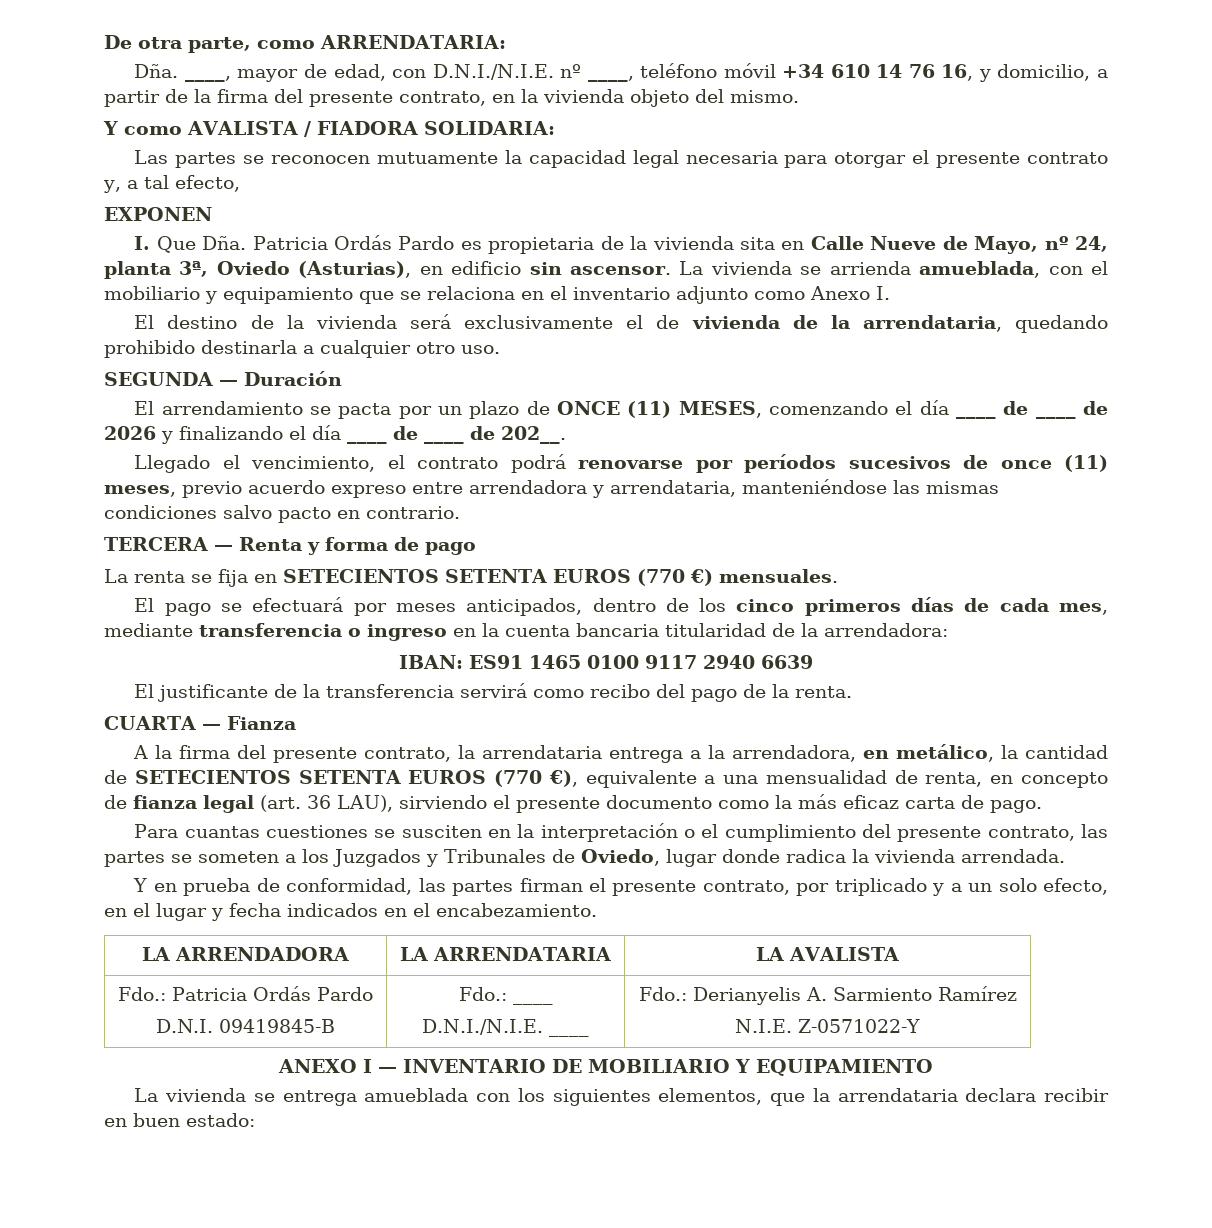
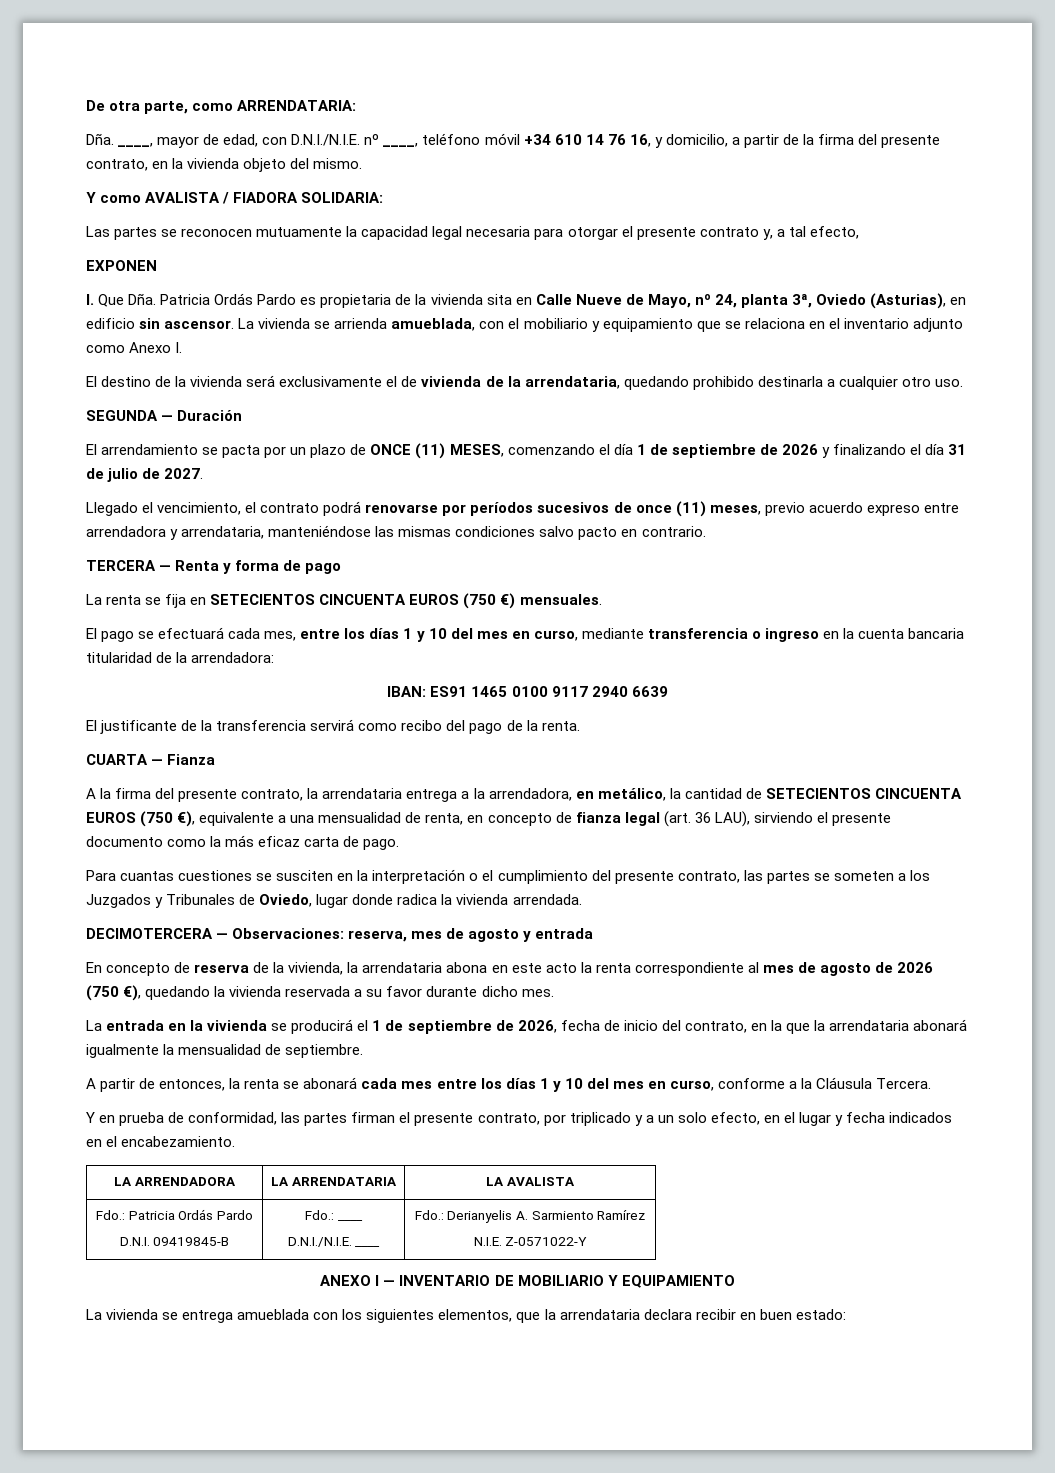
- El arrendamiento se pacta por un plazo de ONCE (11) MESES, comenzando el día ____ de ____ de 2026 y finalizando el día ____ de ____ de 202__.
+ El arrendamiento se pacta por un plazo de ONCE (11) MESES, comenzando el día 1 de septiembre de 2026 y finalizando el día 31 de julio de 2027.
- La renta se fija en SETECIENTOS SETENTA EUROS (770 €) mensuales.
+ La renta se fija en SETECIENTOS CINCUENTA EUROS (750 €) mensuales.
- El pago se efectuará por meses anticipados, dentro de los cinco primeros días de cada mes, mediante transferencia o ingreso en la cuenta bancaria titularidad de la arrendadora:
+ El pago se efectuará cada mes, entre los días 1 y 10 del mes en curso, mediante transferencia o ingreso en la cuenta bancaria titularidad de la arrendadora:
- A la firma del presente contrato, la arrendataria entrega a la arrendadora, en metálico, la cantidad de SETECIENTOS SETENTA EUROS (770 €), equivalente a una mensualidad de renta, en concepto de fianza legal (art. 36 LAU), sirviendo el presente documento como la más eficaz carta de pago.
+ A la firma del presente contrato, la arrendataria entrega a la arrendadora, en metálico, la cantidad de SETECIENTOS CINCUENTA EUROS (750 €), equivalente a una mensualidad de renta, en concepto de fianza legal (art. 36 LAU), sirviendo el presente documento como la más eficaz carta de pago.
+ DECIMOTERCERA — Observaciones: reserva, mes de agosto y entrada
+ En concepto de reserva de la vivienda, la arrendataria abona en este acto la renta correspondiente al mes de agosto de 2026 (750 €), quedando la vivienda reservada a su favor durante dicho mes.
+ La entrada en la vivienda se producirá el 1 de septiembre de 2026, fecha de inicio del contrato, en la que la arrendataria abonará igualmente la mensualidad de septiembre.
+ A partir de entonces, la renta se abonará cada mes entre los días 1 y 10 del mes en curso, conforme a la Cláusula Tercera.

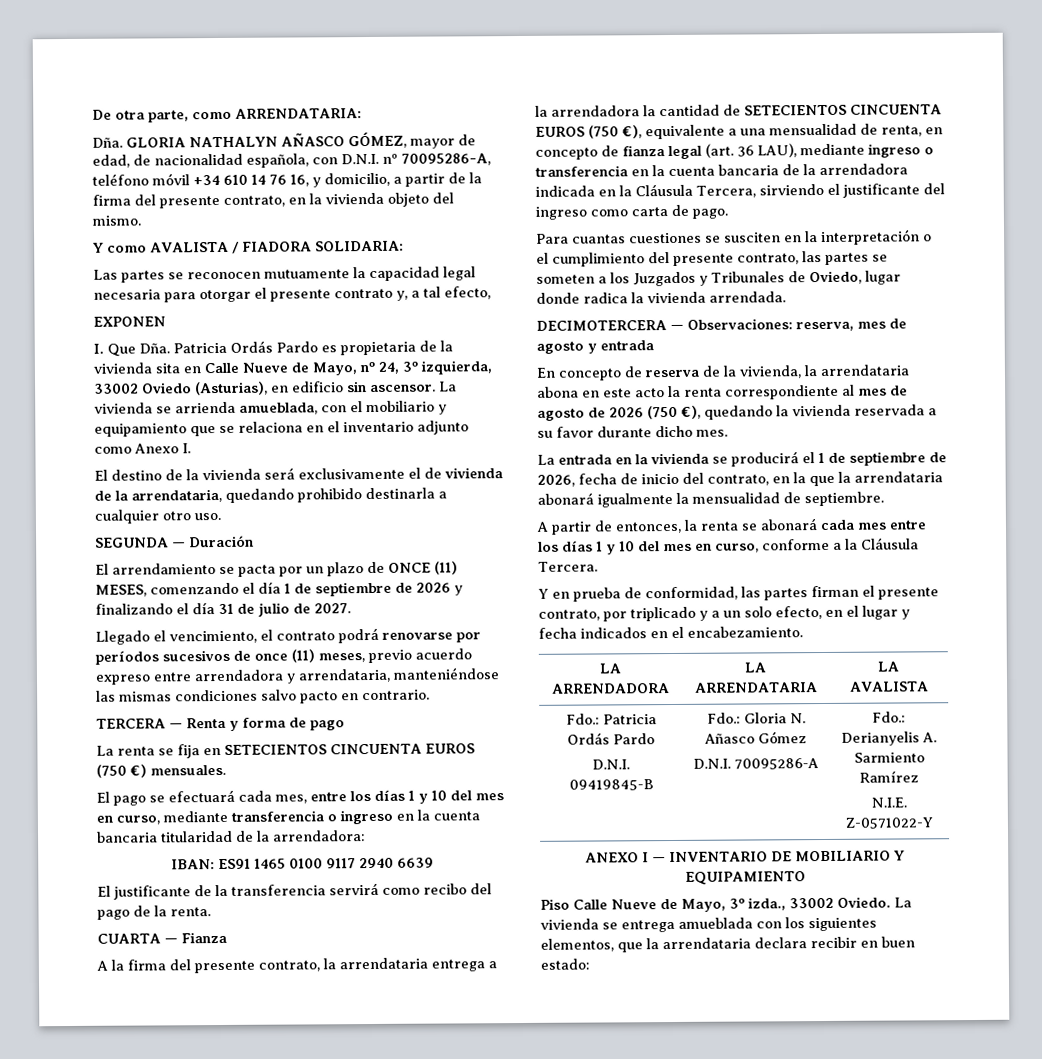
- Dña. ____, mayor de edad, con D.N.I./N.I.E. nº ____, teléfono móvil +34 610 14 76 16, y domicilio, a partir de la firma del presente contrato, en la vivienda objeto del mismo.
+ Dña. GLORIA NATHALYN AÑASCO GÓMEZ, mayor de edad, de nacionalidad española, con D.N.I. nº 70095286-A, teléfono móvil +34 610 14 76 16, y domicilio, a partir de la firma del presente contrato, en la vivienda objeto del mismo.
- I. Que Dña. Patricia Ordás Pardo es propietaria de la vivienda sita en Calle Nueve de Mayo, nº 24, planta 3ª, Oviedo (Asturias), en edificio sin ascensor.
+ I. Que Dña. Patricia Ordás Pardo es propietaria de la vivienda sita en Calle Nueve de Mayo, nº 24, 3º izquierda, 33002 Oviedo (Asturias), en edificio sin ascensor.
- A la firma del presente contrato, la arrendataria entrega a la arrendadora, en metálico, la cantidad de SETECIENTOS CINCUENTA EUROS (750 €), equivalente a una mensualidad de renta, en concepto de fianza legal (art. 36 LAU), sirviendo el presente documento como la más eficaz carta de pago.
+ A la firma del presente contrato, la arrendataria entrega a la arrendadora la cantidad de SETECIENTOS CINCUENTA EUROS (750 €), equivalente a una mensualidad de renta, en concepto de fianza legal (art. 36 LAU), mediante ingreso o transferencia en la cuenta bancaria de la arrendadora indicada en la Cláusula Tercera, sirviendo el justificante del ingreso como carta de pago.
  Fdo.: Patricia Ordás Pardo
- D.N.I. 09419845-B | Fdo.: ____
- D.N.I./N.I.E. ____ | Fdo.: Derianyelis A. Sarmiento Ramírez
+ D.N.I. 09419845-B | Fdo.: Gloria N. Añasco Gómez
+ D.N.I. 70095286-A | Fdo.: Derianyelis A. Sarmiento Ramírez
+ Piso Calle Nueve de Mayo, 3º izda., 33002 Oviedo.

